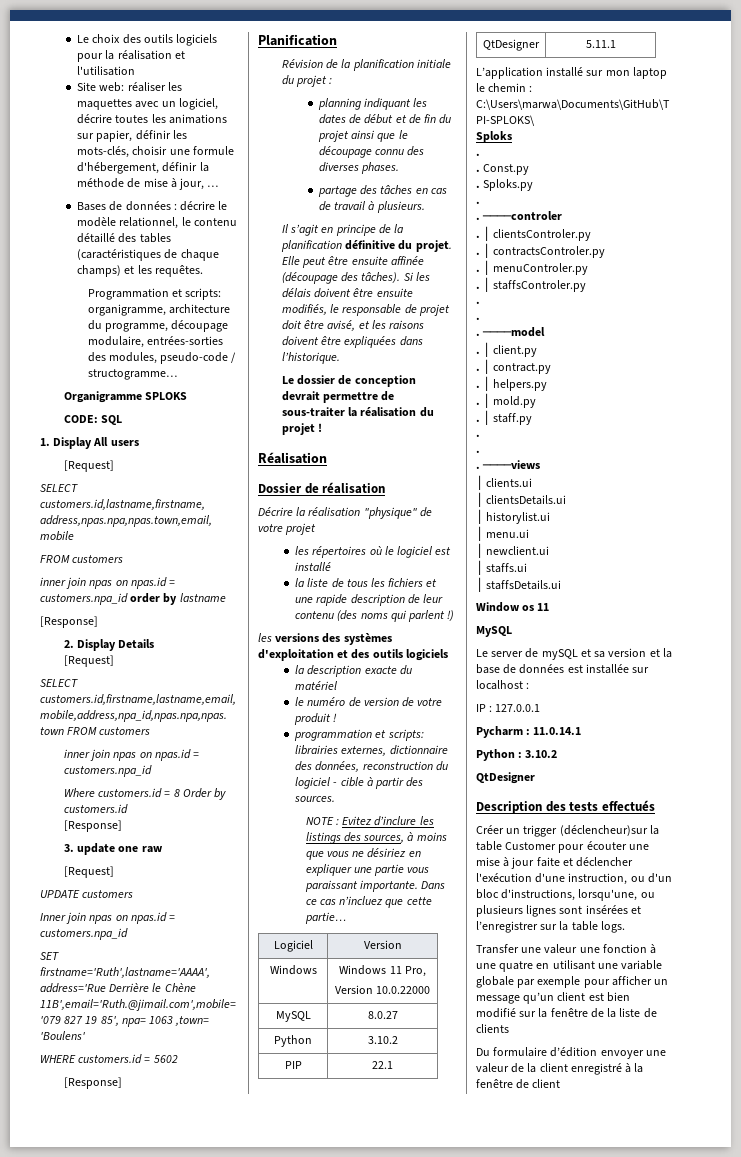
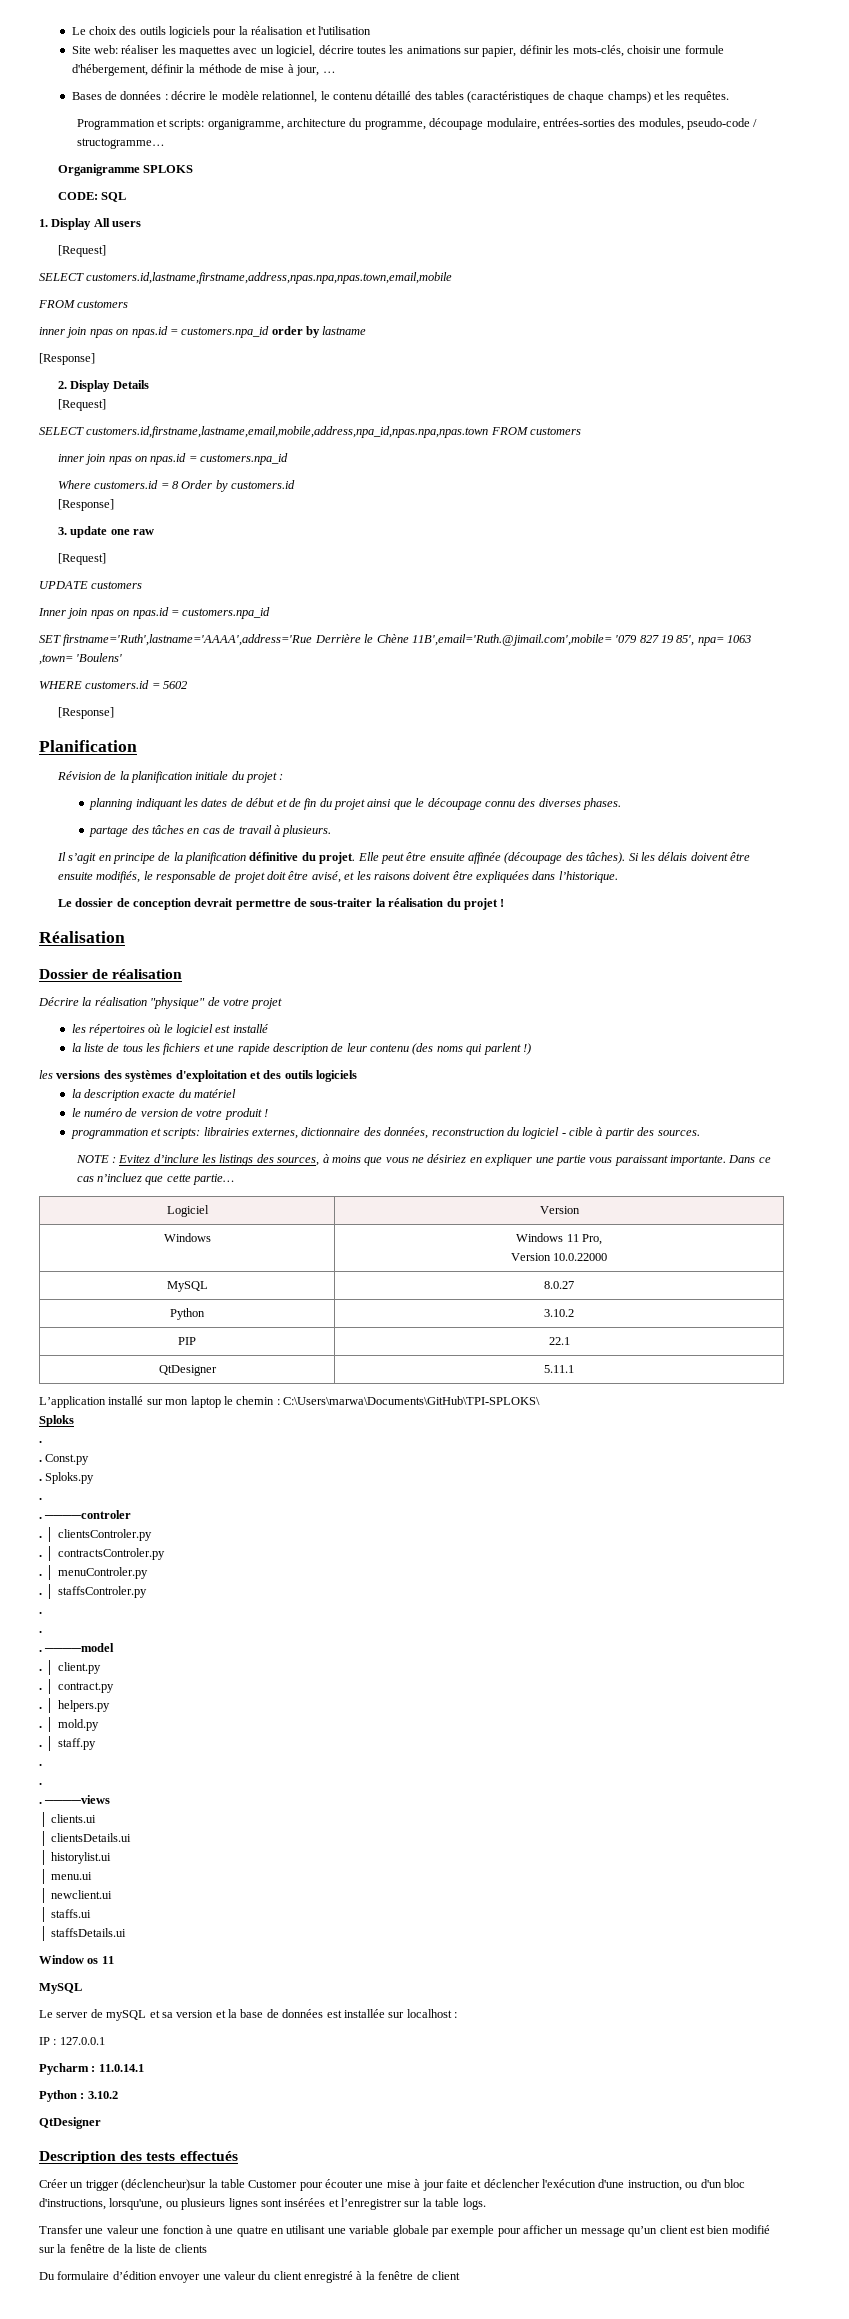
- Du formulaire d’édition envoyer une valeur de la client enregistré à la fenêtre de client
+ Du formulaire d’édition envoyer une valeur du client enregistré à la fenêtre de client

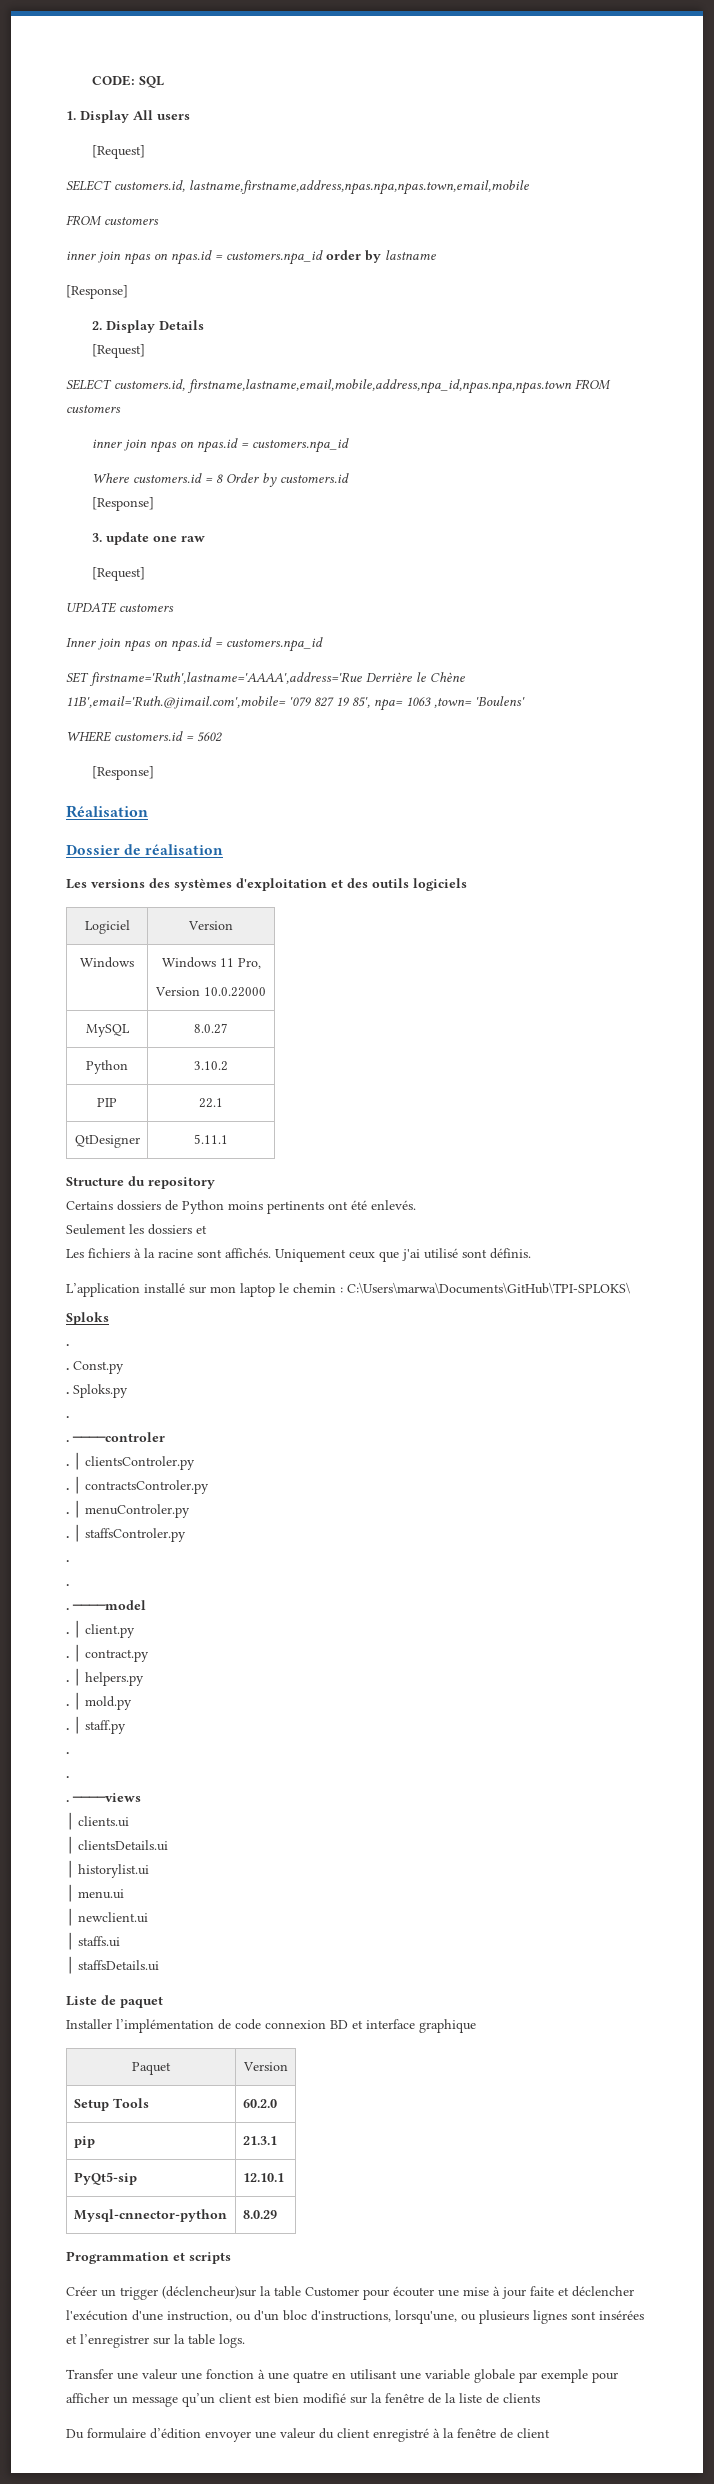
- Le choix des outils logiciels pour la réalisation et l'utilisation
- Site web: réaliser les maquettes avec un logiciel, décrire toutes les animations sur papier, définir les mots-clés, choisir une formule d'hébergement, définir la méthode de mise à jour, …
- Bases de données : décrire le modèle relationnel, le contenu détaillé des tables (caractéristiques de chaque champs) et les requêtes.
- Programmation et scripts: organigramme, architecture du programme, découpage modulaire, entrées-sorties des modules, pseudo-code / structogramme…
- Organigramme SPLOKS
- SELECT customers.id,lastname,firstname,address,npas.npa,npas.town,email,mobile
+ SELECT customers.id, lastname,firstname,address,npas.npa,npas.town,email,mobile
- SELECT customers.id,firstname,lastname,email,mobile,address,npa_id,npas.npa,npas.town FROM customers
+ SELECT customers.id, firstname,lastname,email,mobile,address,npa_id,npas.npa,npas.town FROM customers
- Planification
- Révision de la planification initiale du projet :
- planning indiquant les dates de début et de fin du projet ainsi que le découpage connu des diverses phases.
- partage des tâches en cas de travail à plusieurs.
- Il s’agit en principe de la planification définitive du projet. Elle peut être ensuite affinée (découpage des tâches). Si les délais doivent être ensuite modifiés, le responsable de projet doit être avisé, et les raisons doivent être expliquées dans l’historique.
- Le dossier de conception devrait permettre de sous-traiter la réalisation du projet !
  Réalisation
  Dossier de réalisation
- Décrire la réalisation "physique" de votre projet
- les répertoires où le logiciel est installé
- la liste de tous les fichiers et une rapide description de leur contenu (des noms qui parlent !)
- les versions des systèmes d'exploitation et des outils logiciels
+ Les versions des systèmes d'exploitation et des outils logiciels
- la description exacte du matériel
- le numéro de version de votre produit !
- programmation et scripts: librairies externes, dictionnaire des données, reconstruction du logiciel - cible à partir des sources.
- NOTE : Evitez d’inclure les listings des sources, à moins que vous ne désiriez en expliquer une partie vous paraissant importante. Dans ce cas n’incluez que cette partie…
+ Structure du repository
+ Certains dossiers de Python moins pertinents ont été enlevés.
+ Seulement les dossiers et
+ Les fichiers à la racine sont affichés. Uniquement ceux que j'ai utilisé sont définis.
- Window os 11
- MySQL
- Le server de mySQL et sa version et la base de données est installée sur localhost :
- IP : 127.0.0.1
- Pycharm : 11.0.14.1
- Python : 3.10.2
- QtDesigner
- Description des tests effectués
+ Liste de paquet
+ Installer l’implémentation de code connexion BD et interface graphique
+ Paquet | Version
+ Setup Tools | 60.2.0
+ pip | 21.3.1
+ PyQt5-sip | 12.10.1
+ Mysql-cnnector-python | 8.0.29
+ Programmation et scripts

